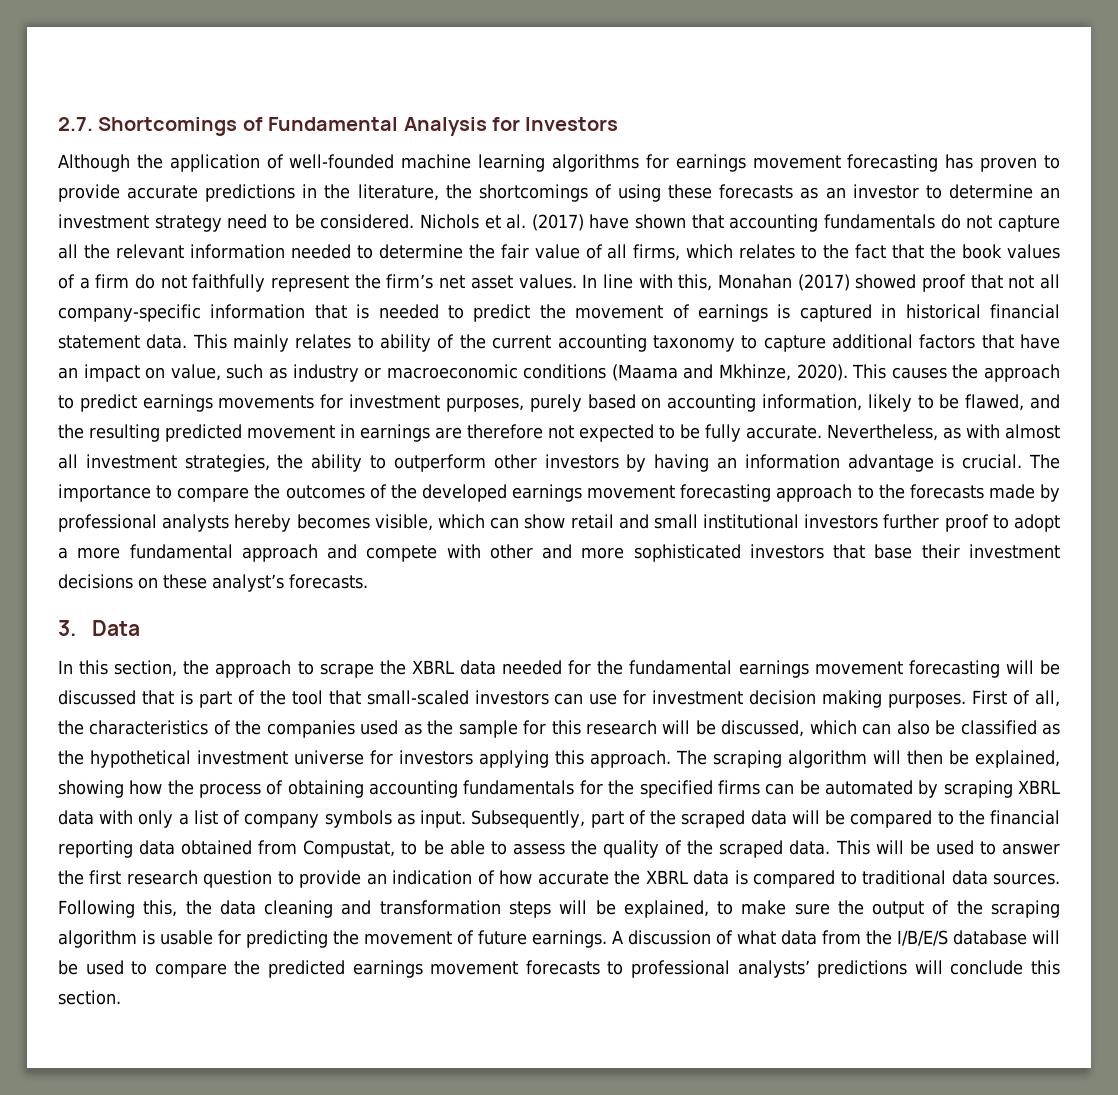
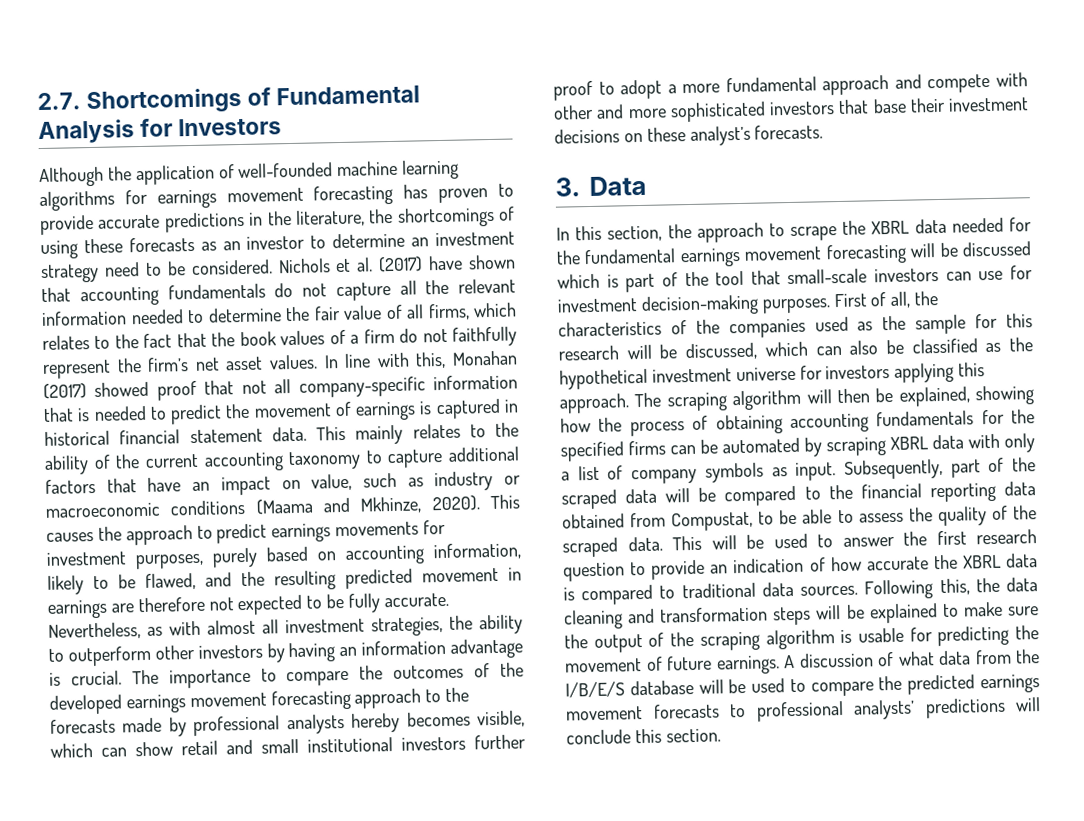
- This mainly relates to ability of the current accounting taxonomy to capture additional factors that have an impact on value, such as industry or macroeconomic conditions (Maama and Mkhinze, 2020).
+ This mainly relates to the ability of the current accounting taxonomy to capture additional factors that have an impact on value, such as industry or macroeconomic conditions (Maama and Mkhinze, 2020).
- In this section, the approach to scrape the XBRL data needed for the fundamental earnings movement forecasting will be discussed that is part of the tool that small-scaled investors can use for investment decision making purposes.
+ In this section, the approach to scrape the XBRL data needed for the fundamental earnings movement forecasting will be discussed which is part of the tool that small-scale investors can use for investment decision-making purposes.
- Following this, the data cleaning and transformation steps will be explained, to make sure the output of the scraping algorithm is usable for predicting the movement of future earnings.
+ Following this, the data cleaning and transformation steps will be explained to make sure the output of the scraping algorithm is usable for predicting the movement of future earnings.

